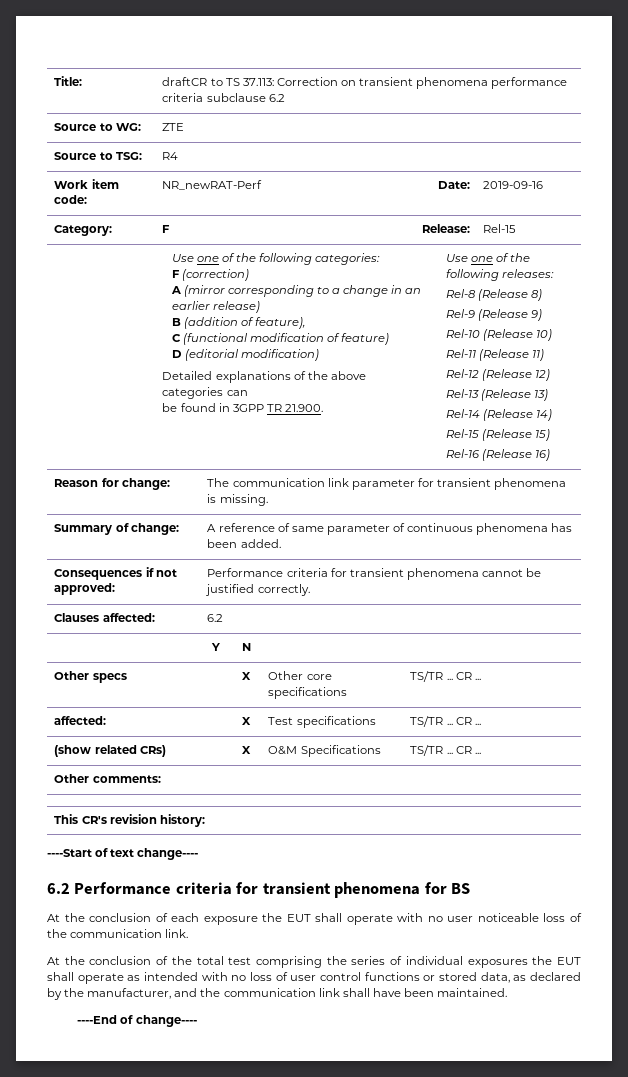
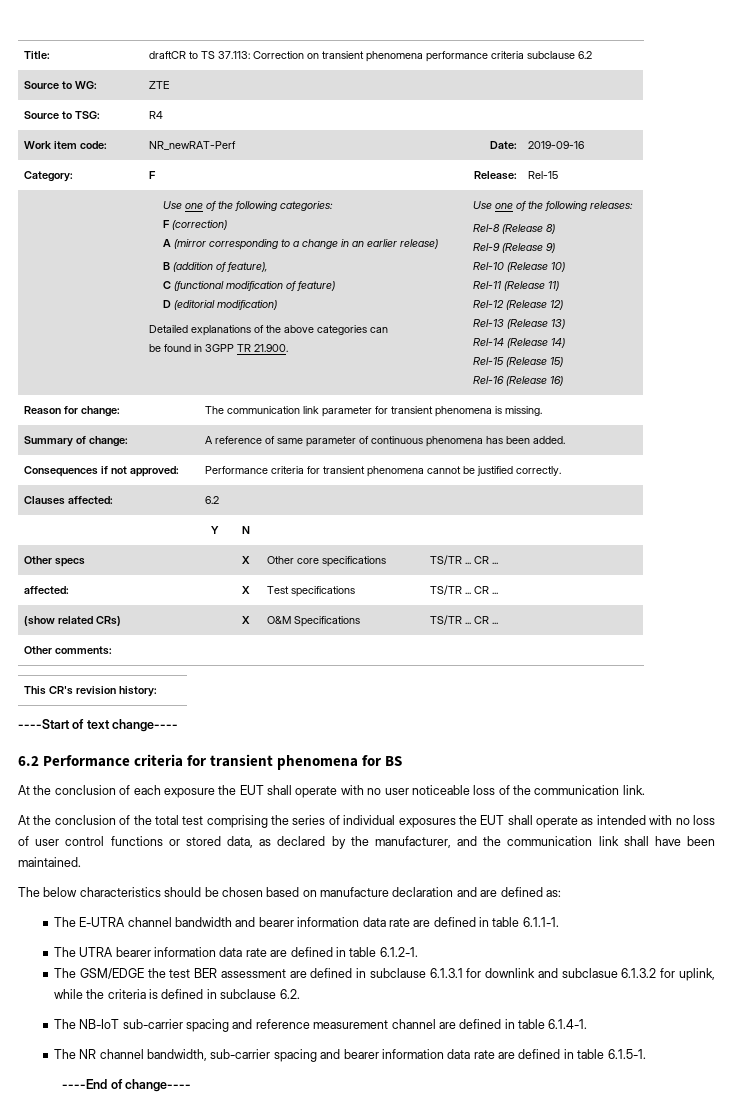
+ The below characteristics should be chosen based on manufacture declaration and are defined as:
+ The E-UTRA channel bandwidth and bearer information data rate are defined in table 6.1.1-1.
+ The UTRA bearer information data rate are defined in table 6.1.2-1.
+ The GSM/EDGE the test BER assessment are defined in subclause 6.1.3.1 for downlink and subclasue 6.1.3.2 for uplink, while the criteria is defined in subclause 6.2.
+ The NB-IoT sub-carrier spacing and reference measurement channel are defined in table 6.1.4-1.
+ The NR channel bandwidth, sub-carrier spacing and bearer information data rate are defined in table 6.1.5-1.

